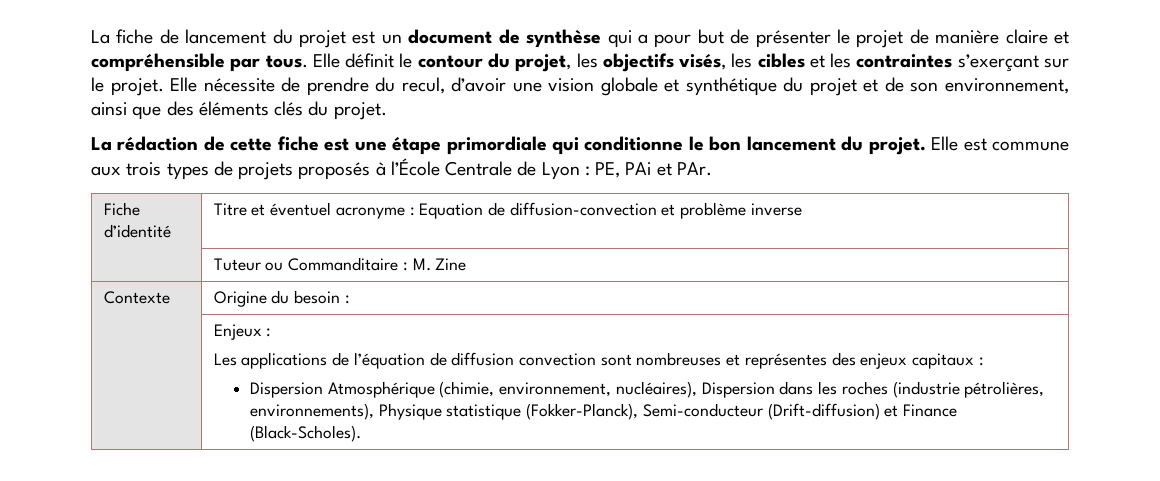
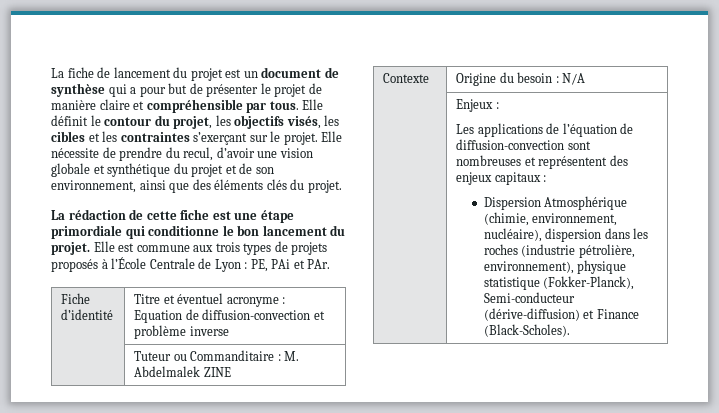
- | Tuteur ou Commanditaire : M. Zine
+ | Tuteur ou Commanditaire : M. Abdelmalek ZINE
- Contexte | Origine du besoin :
+ Contexte | Origine du besoin : N/A
  | Enjeux :
- Les applications de l’équation de diffusion convection sont nombreuses et représentes des enjeux capitaux :
- Dispersion Atmosphérique (chimie, environnement, nucléaires), Dispersion dans les roches (industrie pétrolières, environnements), Physique statistique (Fokker-Planck), Semi-conducteur (Drift-diffusion) et Finance (Black-Scholes).
+ Les applications de l’équation de diffusion-convection sont nombreuses et représentent des enjeux capitaux :
+ Dispersion Atmosphérique (chimie, environnement, nucléaire), dispersion dans les roches (industrie pétrolière, environnement), physique statistique (Fokker-Planck), Semi-conducteur (dérive-diffusion) et Finance (Black-Scholes).

